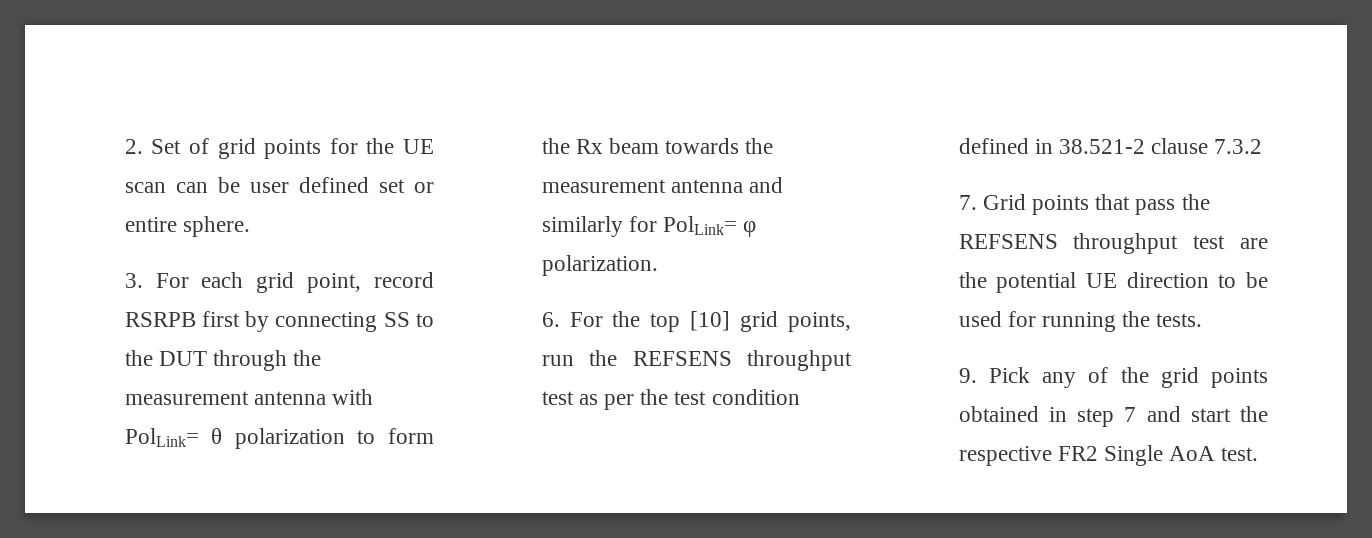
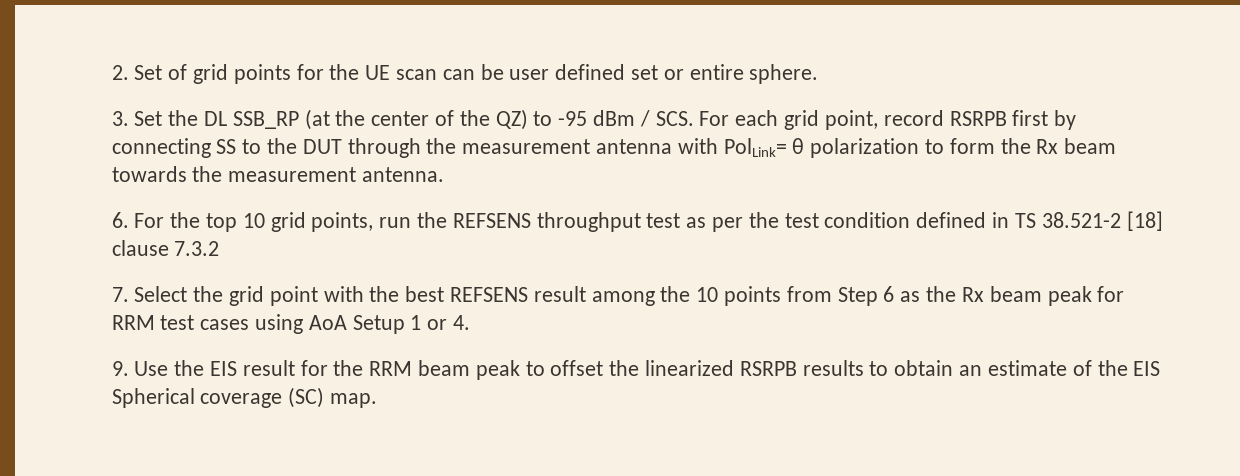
- 3. For each grid point, record RSRPB first by connecting SS to the DUT through the measurement antenna with PolLink= θ polarization to form the Rx beam towards the measurement antenna and similarly for PolLink= φ polarization.
+ 3. Set the DL SSB_RP (at the center of the QZ) to -95 dBm / SCS. For each grid point, record RSRPB first by connecting SS to the DUT through the measurement antenna with PolLink= θ polarization to form the Rx beam towards the measurement antenna.
- 6. For the top [10] grid points, run the REFSENS throughput test as per the test condition defined in 38.521-2 clause 7.3.2
+ 6. For the top 10 grid points, run the REFSENS throughput test as per the test condition defined in TS 38.521-2 [18] clause 7.3.2
- 7. Grid points that pass the REFSENS throughput test are the potential UE direction to be used for running the tests.
- 9. Pick any of the grid points obtained in step 7 and start the respective FR2 Single AoA test.
+ 7. Select the grid point with the best REFSENS result among the 10 points from Step 6 as the Rx beam peak for RRM test cases using AoA Setup 1 or 4.
+ 9. Use the EIS result for the RRM beam peak to offset the linearized RSRPB results to obtain an estimate of the EIS Spherical coverage (SC) map.

